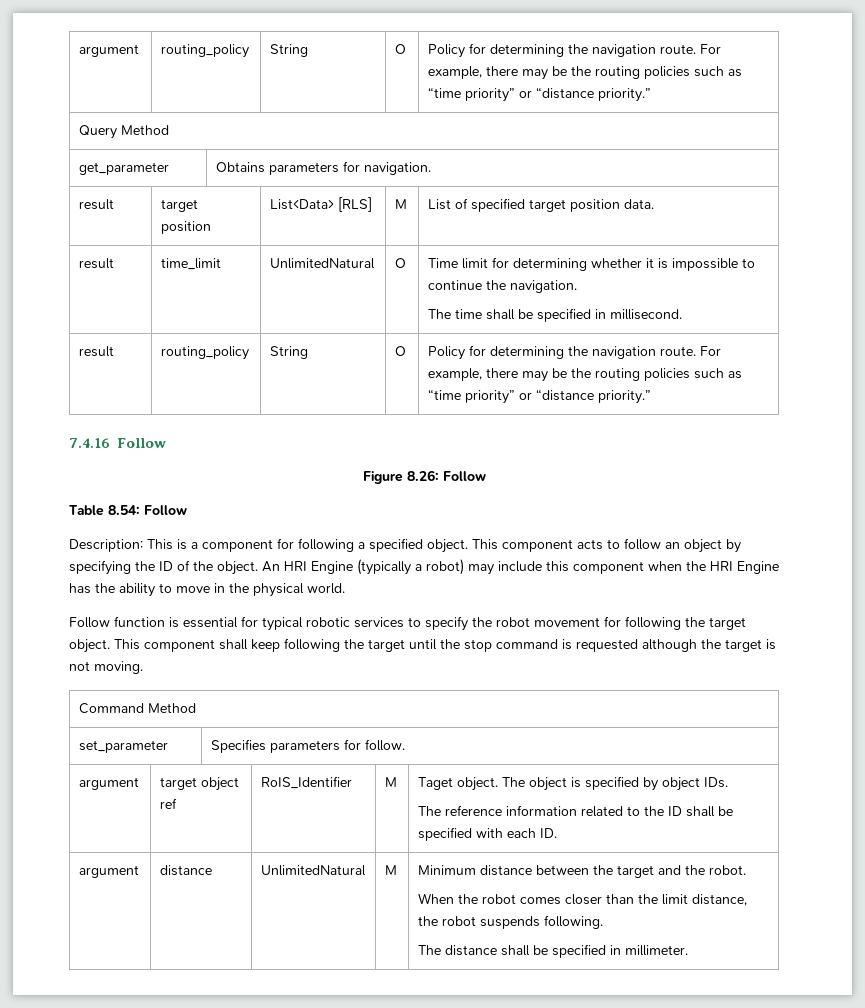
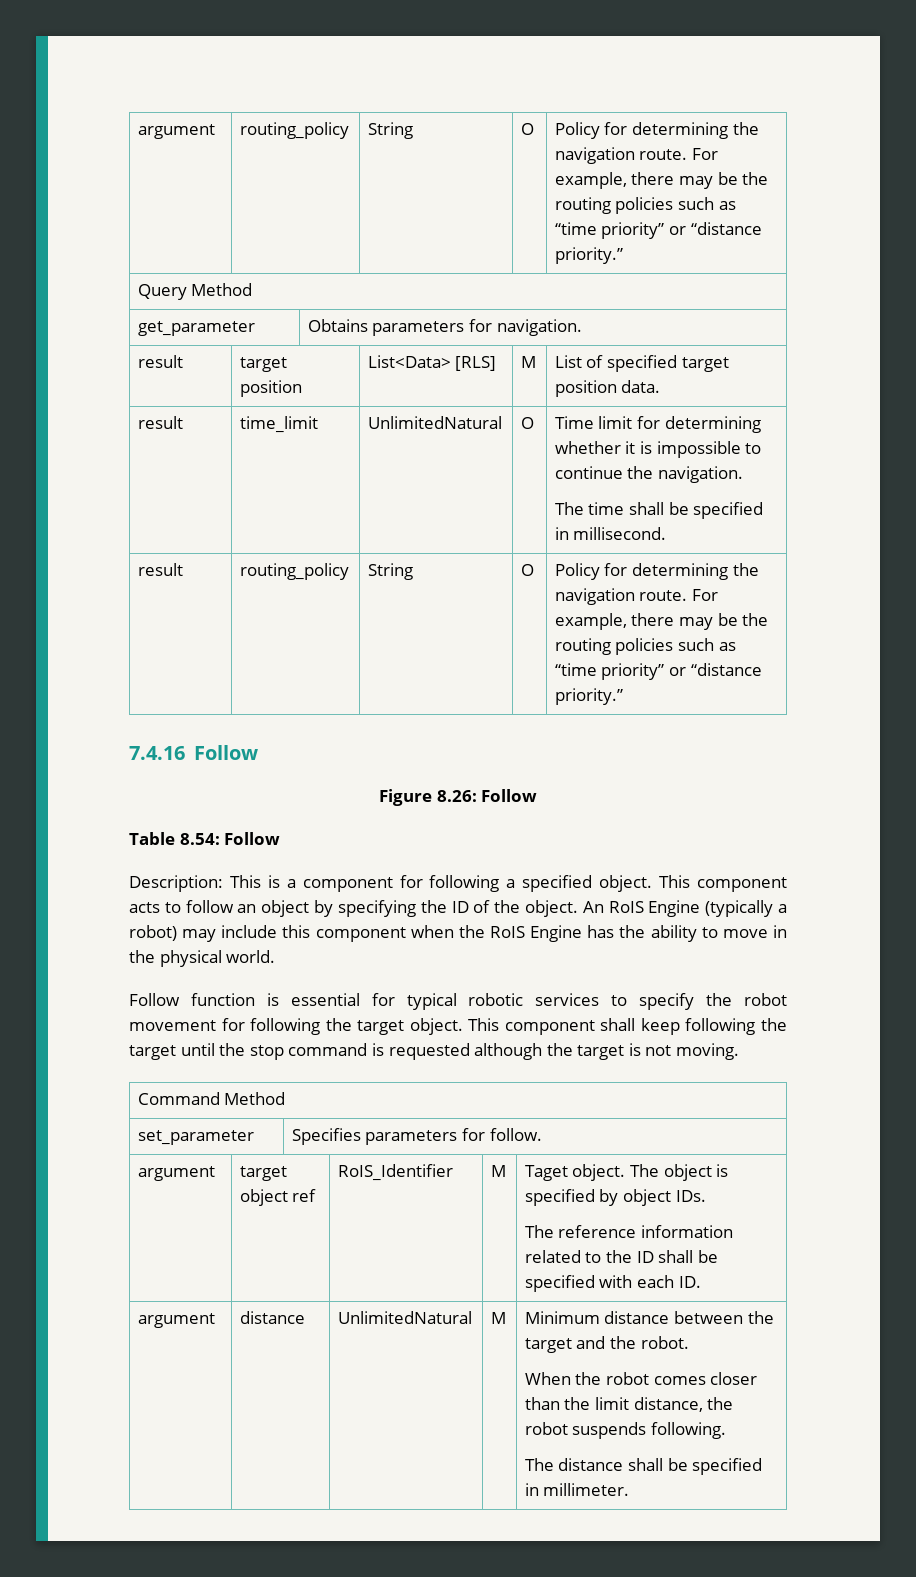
- An HRI Engine (typically a robot) may include this component when the HRI Engine has the ability to move in the physical world.
+ An RoIS Engine (typically a robot) may include this component when the RoIS Engine has the ability to move in the physical world.

